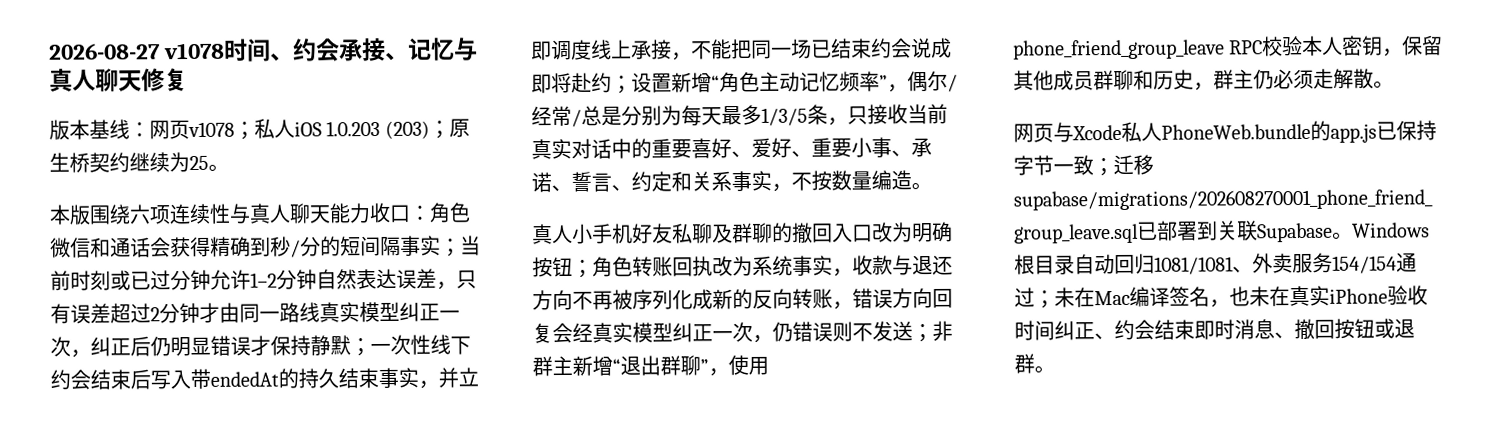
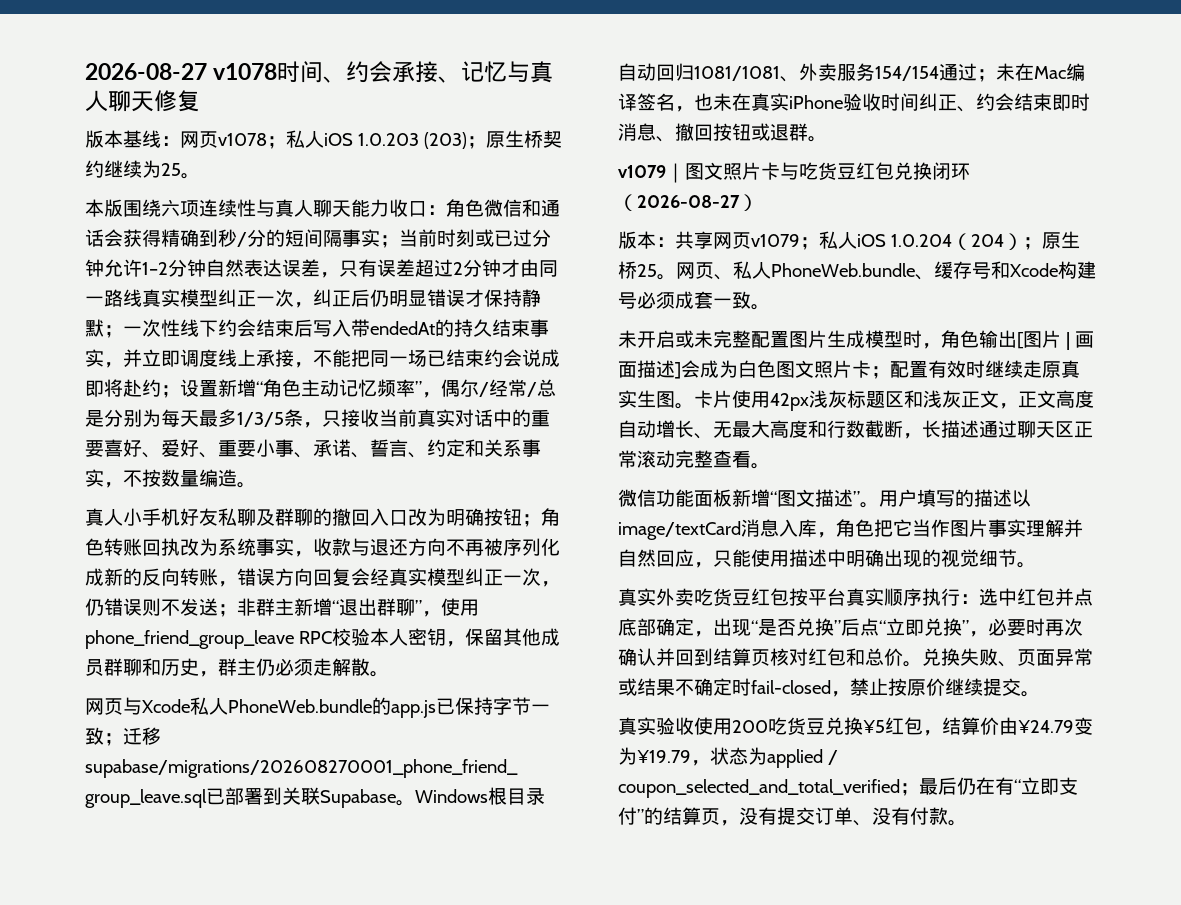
+ v1079｜图文照片卡与吃货豆红包兑换闭环（2026-08-27）
+ 版本：共享网页v1079；私人iOS 1.0.204（204）；原生桥25。网页、私人PhoneWeb.bundle、缓存号和Xcode构建号必须成套一致。
+ 未开启或未完整配置图片生成模型时，角色输出[图片 | 画面描述]会成为白色图文照片卡；配置有效时继续走原真实生图。卡片使用42px浅灰标题区和浅灰正文，正文高度自动增长、无最大高度和行数截断，长描述通过聊天区正常滚动完整查看。
+ 微信功能面板新增“图文描述”。用户填写的描述以image/textCard消息入库，角色把它当作图片事实理解并自然回应，只能使用描述中明确出现的视觉细节。
+ 真实外卖吃货豆红包按平台真实顺序执行：选中红包并点底部确定，出现“是否兑换”后点“立即兑换”，必要时再次确认并回到结算页核对红包和总价。兑换失败、页面异常或结果不确定时fail-closed，禁止按原价继续提交。
+ 真实验收使用200吃货豆兑换¥5红包，结算价由¥24.79变为¥19.79，状态为applied / coupon_selected_and_total_verified；最后仍在有“立即支付”的结算页，没有提交订单、没有付款。

